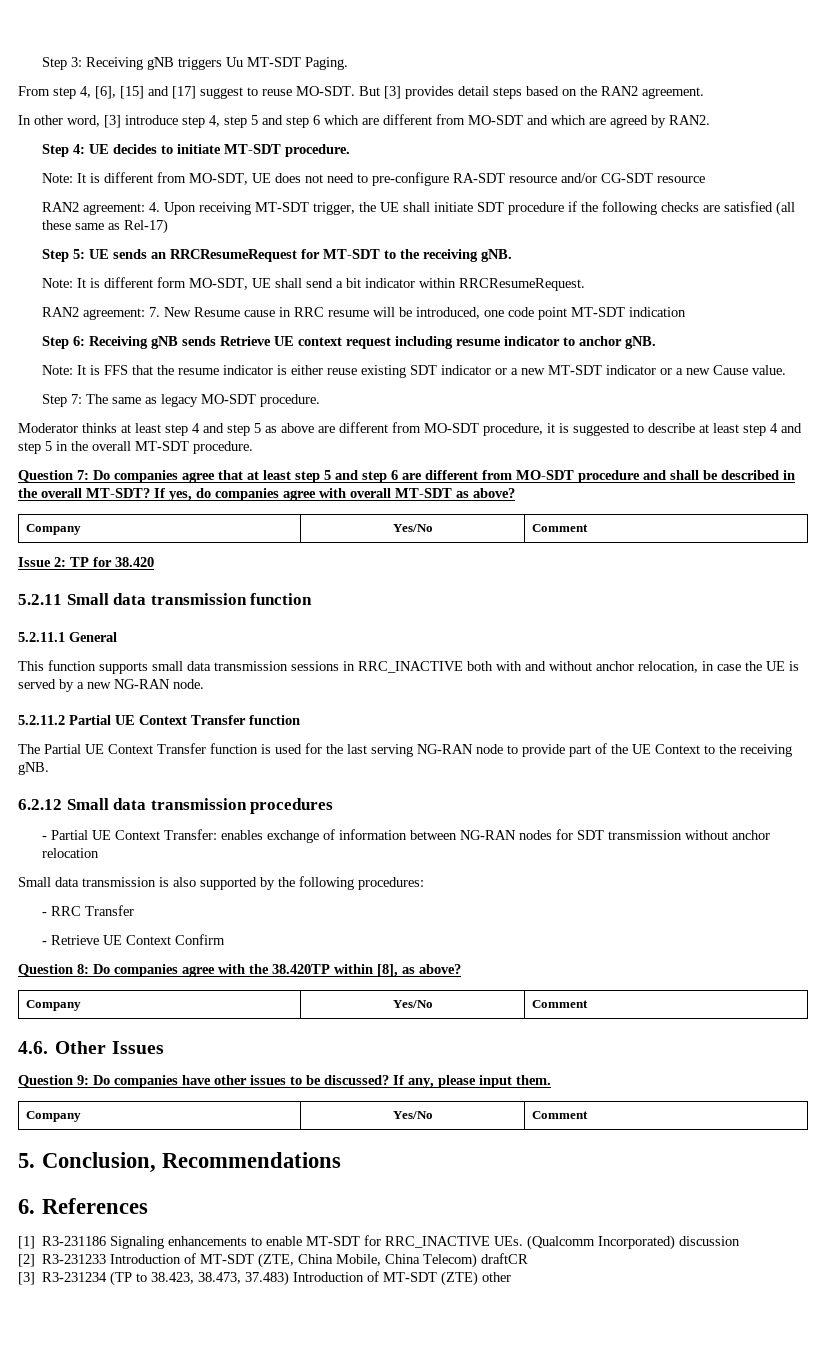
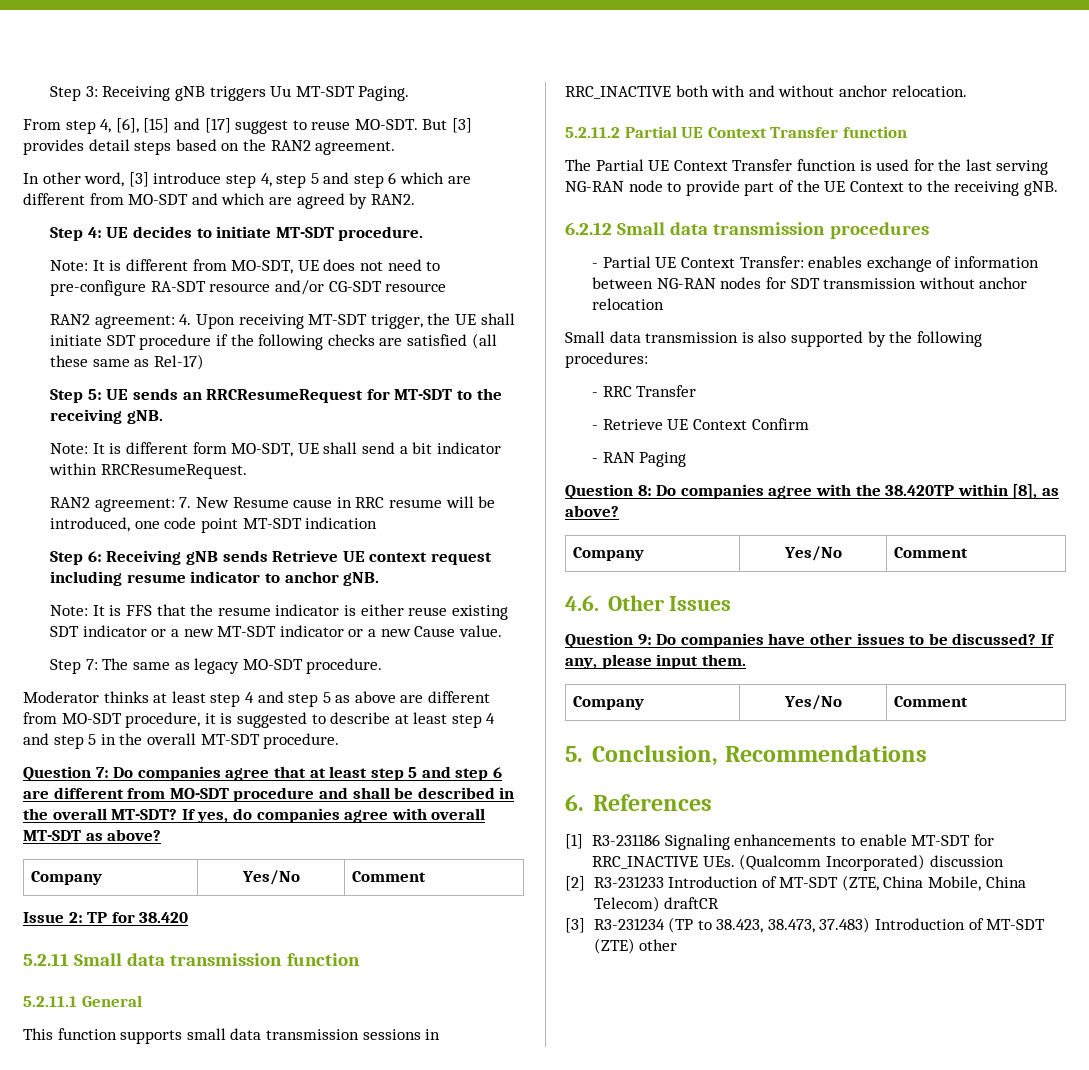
- This function supports small data transmission sessions in RRC_INACTIVE both with and without anchor relocation, in case the UE is served by a new NG-RAN node.
+ This function supports small data transmission sessions in RRC_INACTIVE both with and without anchor relocation.
+ - RAN Paging

